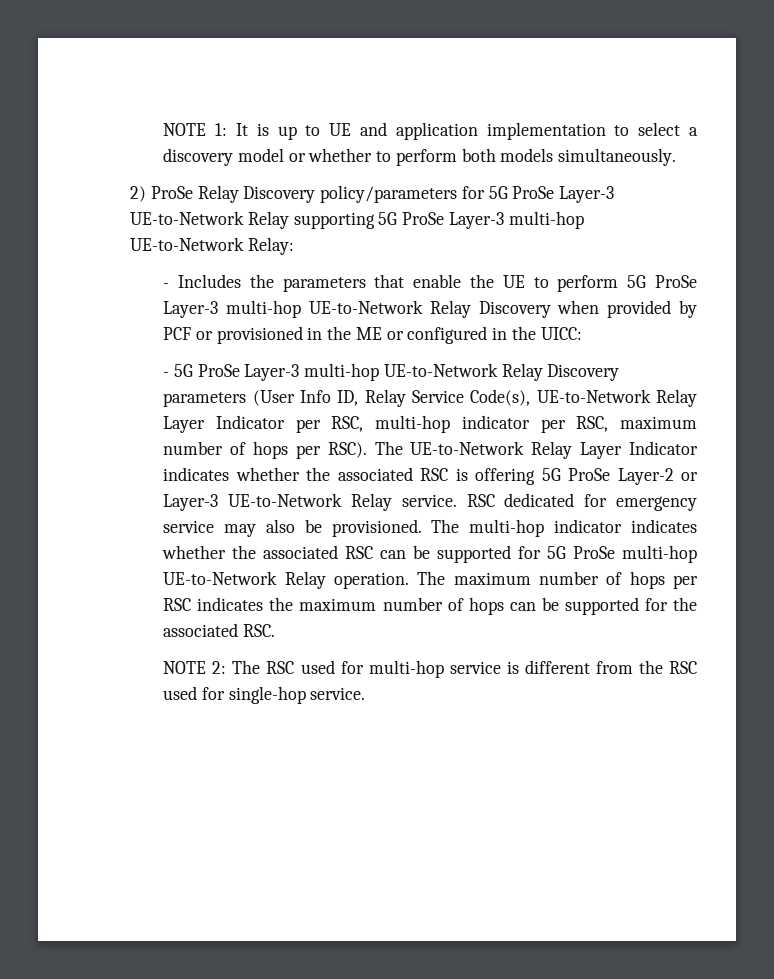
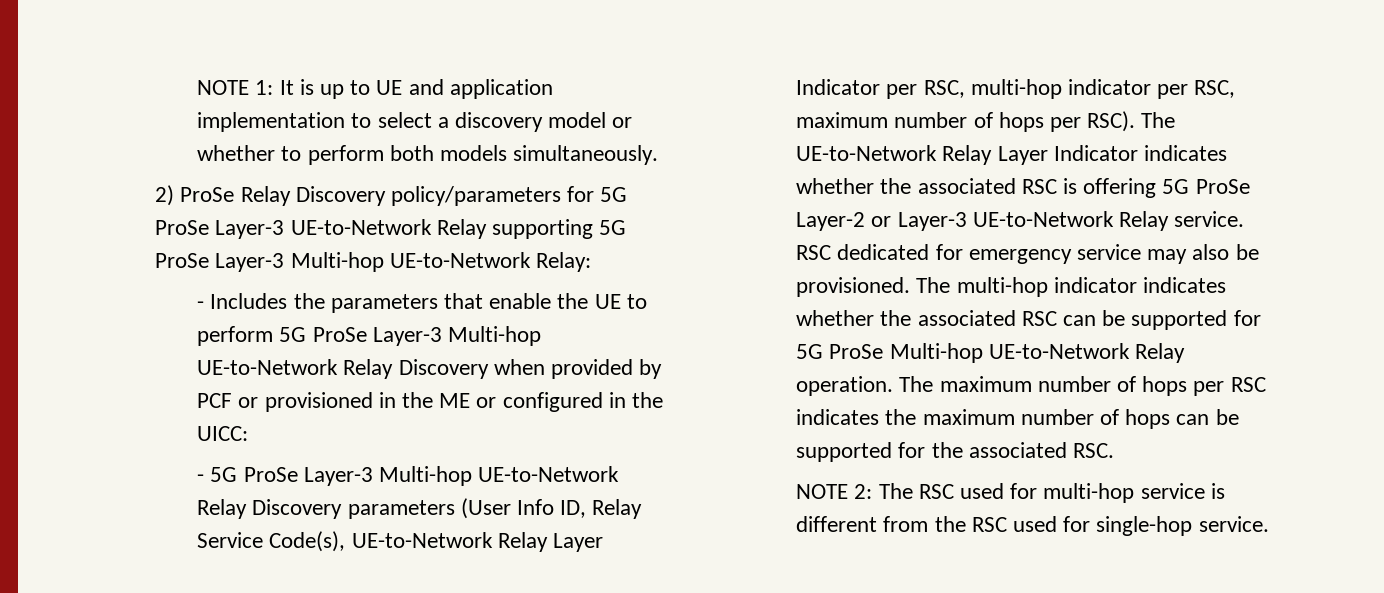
- 2) ProSe Relay Discovery policy/parameters for 5G ProSe Layer-3 UE-to-Network Relay supporting 5G ProSe Layer-3 multi-hop UE-to-Network Relay:
+ 2) ProSe Relay Discovery policy/parameters for 5G ProSe Layer-3 UE-to-Network Relay supporting 5G ProSe Layer-3 Multi-hop UE-to-Network Relay:
- - Includes the parameters that enable the UE to perform 5G ProSe Layer-3 multi-hop UE-to-Network Relay Discovery when provided by PCF or provisioned in the ME or configured in the UICC:
+ - Includes the parameters that enable the UE to perform 5G ProSe Layer-3 Multi-hop UE-to-Network Relay Discovery when provided by PCF or provisioned in the ME or configured in the UICC:
- - 5G ProSe Layer-3 multi-hop UE-to-Network Relay Discovery parameters (User Info ID, Relay Service Code(s), UE-to-Network Relay Layer Indicator per RSC, multi-hop indicator per RSC, maximum number of hops per RSC).
+ - 5G ProSe Layer-3 Multi-hop UE-to-Network Relay Discovery parameters (User Info ID, Relay Service Code(s), UE-to-Network Relay Layer Indicator per RSC, multi-hop indicator per RSC, maximum number of hops per RSC).
- The multi-hop indicator indicates whether the associated RSC can be supported for 5G ProSe multi-hop UE-to-Network Relay operation.
+ The multi-hop indicator indicates whether the associated RSC can be supported for 5G ProSe Multi-hop UE-to-Network Relay operation.

